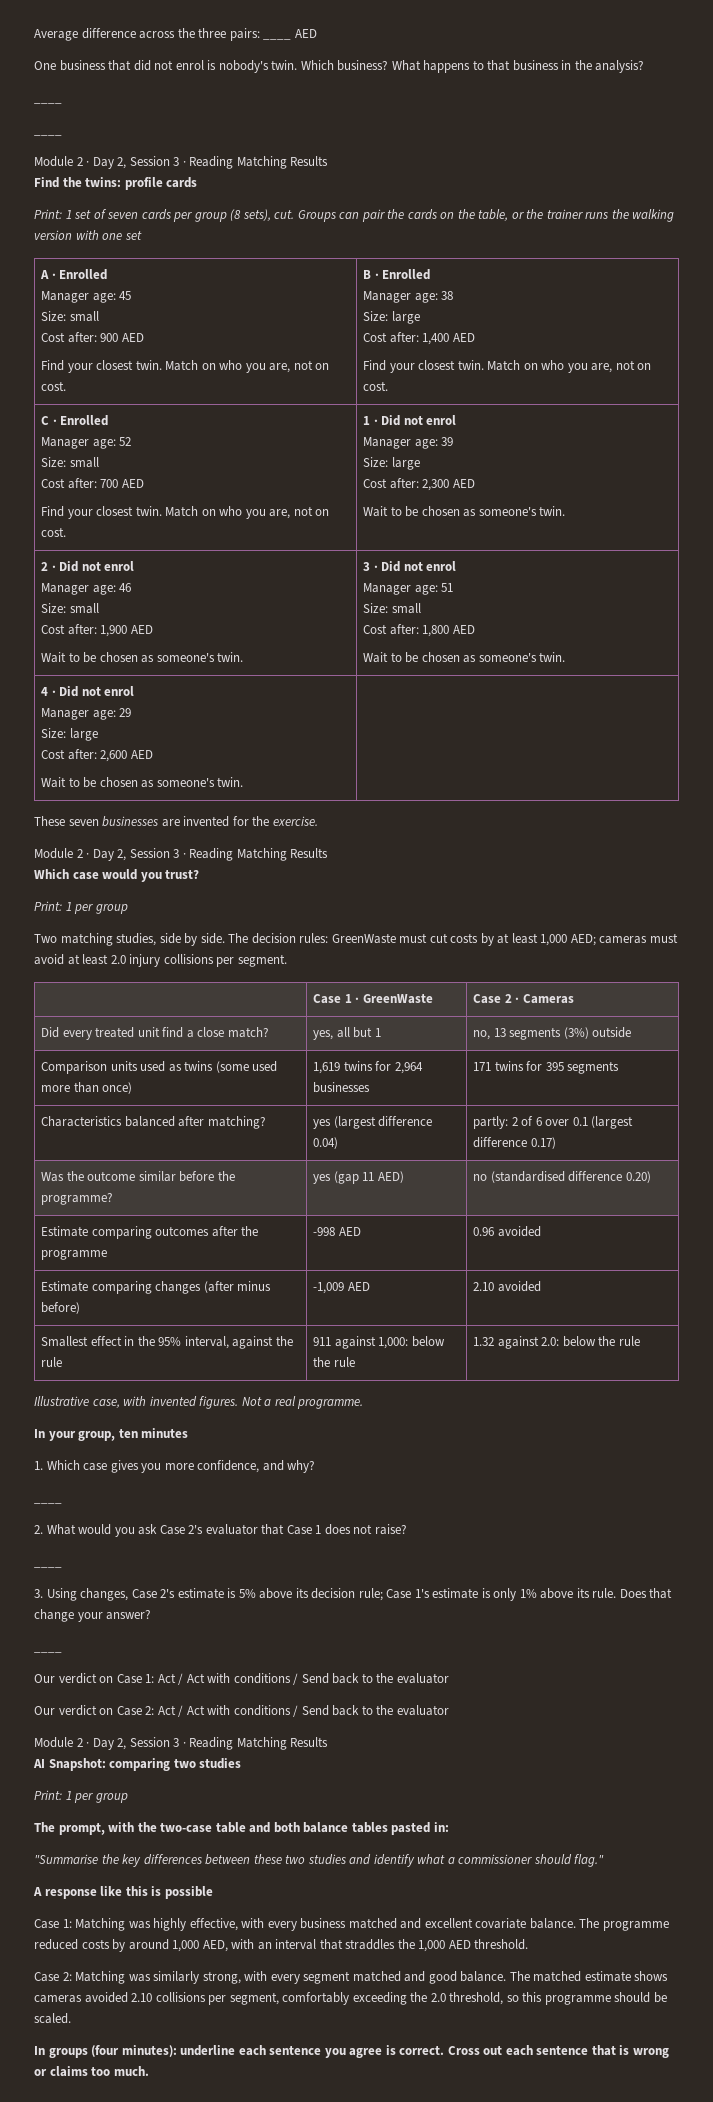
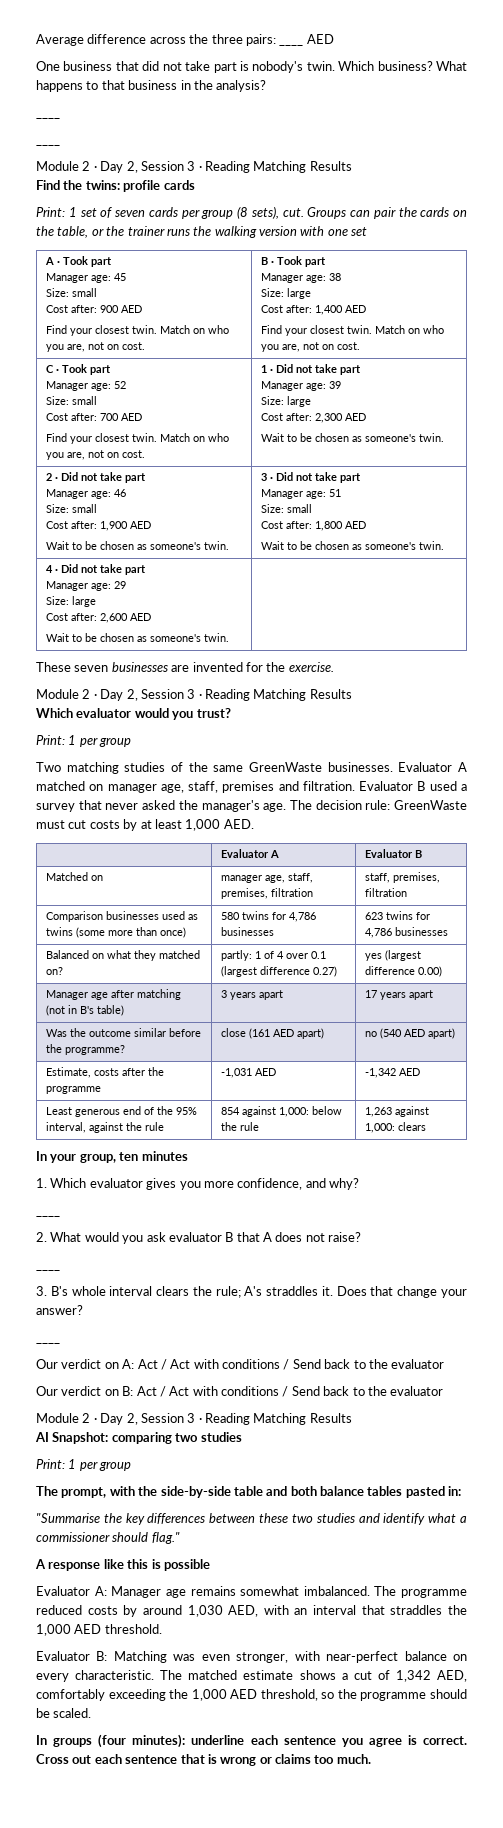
- One business that did not enrol is nobody's twin.
+ One business that did not take part is nobody's twin.
- A · Enrolled
+ A · Took part
- B · Enrolled
+ B · Took part
- C · Enrolled
+ C · Took part
- 1 · Did not enrol
+ 1 · Did not take part
- 2 · Did not enrol
+ 2 · Did not take part
- 3 · Did not enrol
+ 3 · Did not take part
- 4 · Did not enrol
+ 4 · Did not take part
- Which case would you trust?
+ Which evaluator would you trust?
- Two matching studies, side by side.
+ Two matching studies of the same GreenWaste businesses. Evaluator A matched on manager age, staff, premises and filtration. Evaluator B used a survey that never asked the manager's age.
- The decision rules: GreenWaste must cut costs by at least 1,000 AED; cameras must avoid at least 2.0 injury collisions per segment.
- | Case 1 · GreenWaste | Case 2 · Cameras
- Did every treated unit find a close match? | yes, all but 1 | no, 13 segments (3%) outside
+ The decision rule: GreenWaste must cut costs by at least 1,000 AED.
+ | Evaluator A | Evaluator B
+ Matched on | manager age, staff, premises, filtration | staff, premises, filtration
- Comparison units used as twins (some used more than once) | 1,619 twins for 2,964 businesses | 171 twins for 395 segments
- Characteristics balanced after matching? | yes (largest difference 0.04) | partly: 2 of 6 over 0.1 (largest difference 0.17)
+ Comparison businesses used as twins (some more than once) | 580 twins for 4,786 businesses | 623 twins for 4,786 businesses
+ Balanced on what they matched on? | partly: 1 of 4 over 0.1 (largest difference 0.27) | yes (largest difference 0.00)
+ Manager age after matching (not in B's table) | 3 years apart | 17 years apart
- Was the outcome similar before the programme? | yes (gap 11 AED) | no (standardised difference 0.20)
- Estimate comparing outcomes after the programme | -998 AED | 0.96 avoided
- Estimate comparing changes (after minus before) | -1,009 AED | 2.10 avoided
- Smallest effect in the 95% interval, against the rule | 911 against 1,000: below the rule | 1.32 against 2.0: below the rule
- Illustrative case, with invented figures. Not a real programme.
+ Was the outcome similar before the programme? | close (161 AED apart) | no (540 AED apart)
+ Estimate, costs after the programme | -1,031 AED | -1,342 AED
+ Least generous end of the 95% interval, against the rule | 854 against 1,000: below the rule | 1,263 against 1,000: clears
- 1. Which case gives you more confidence, and why?
+ 1. Which evaluator gives you more confidence, and why?
- 2. What would you ask Case 2's evaluator that Case 1 does not raise?
+ 2. What would you ask evaluator B that A does not raise?
- 3. Using changes, Case 2's estimate is 5% above its decision rule; Case 1's estimate is only 1% above its rule.
+ 3. B's whole interval clears the rule; A's straddles it.
- Our verdict on Case 1: Act / Act with conditions / Send back to the evaluator
+ Our verdict on A: Act / Act with conditions / Send back to the evaluator
- Our verdict on Case 2: Act / Act with conditions / Send back to the evaluator
+ Our verdict on B: Act / Act with conditions / Send back to the evaluator
- The prompt, with the two-case table and both balance tables pasted in:
+ The prompt, with the side-by-side table and both balance tables pasted in:
- Case 1: Matching was highly effective, with every business matched and excellent covariate balance.
+ Evaluator A: Manager age remains somewhat imbalanced.
- The programme reduced costs by around 1,000 AED, with an interval that straddles the 1,000 AED threshold.
+ The programme reduced costs by around 1,030 AED, with an interval that straddles the 1,000 AED threshold.
- Case 2: Matching was similarly strong, with every segment matched and good balance. The matched estimate shows cameras avoided 2.10 collisions per segment, comfortably exceeding the 2.0 threshold, so this programme should be scaled.
+ Evaluator B: Matching was even stronger, with near-perfect balance on every characteristic. The matched estimate shows a cut of 1,342 AED, comfortably exceeding the 1,000 AED threshold, so the programme should be scaled.

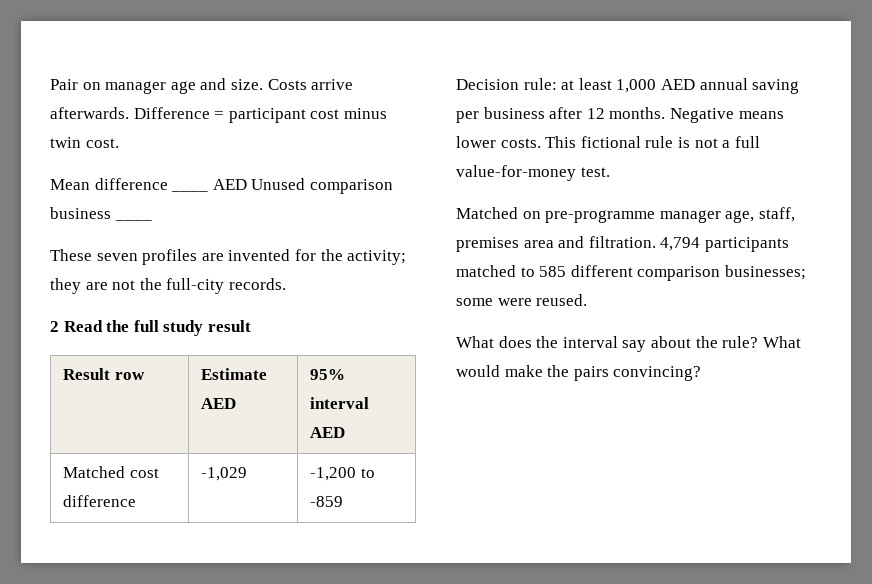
- Average difference across the three pairs: ____ AED
- One business that did not take part is nobody's twin. Which business? What happens to that business in the analysis?
- ____
- ____
- Module 2 · Day 2, Session 3 · Reading Matching Results
- Find the twins: profile cards
- Print: 1 set of seven cards per group (8 sets), cut. Groups can pair the cards on the table, or the trainer runs the walking version with one set
- A · Took part
- Manager age: 45
- Size: small
- Cost after: 900 AED
- Find your closest twin. Match on who you are, not on cost. | B · Took part
- Manager age: 38
- Size: large
- Cost after: 1,400 AED
- Find your closest twin. Match on who you are, not on cost.
- C · Took part
- Manager age: 52
- Size: small
- Cost after: 700 AED
- Find your closest twin. Match on who you are, not on cost. | 1 · Did not take part
- Manager age: 39
- Size: large
- Cost after: 2,300 AED
- Wait to be chosen as someone's twin.
- 2 · Did not take part
- Manager age: 46
- Size: small
- Cost after: 1,900 AED
- Wait to be chosen as someone's twin. | 3 · Did not take part
- Manager age: 51
- Size: small
- Cost after: 1,800 AED
- Wait to be chosen as someone's twin.
- 4 · Did not take part
- Manager age: 29
- Size: large
- Cost after: 2,600 AED
- Wait to be chosen as someone's twin. |
+ Pair on manager age and size. Costs arrive afterwards. Difference = participant cost minus twin cost.
+ Mean difference ____ AED Unused comparison business ____
- These seven businesses are invented for the exercise.
- Module 2 · Day 2, Session 3 · Reading Matching Results
- Which evaluator would you trust?
- Print: 1 per group
- Two matching studies of the same GreenWaste businesses. Evaluator A matched on manager age, staff, premises and filtration.
+ These seven profiles are invented for the activity; they are not the full-city records.
+ 2 Read the full study result
+ Result row | Estimate AED | 95% interval AED
+ Matched cost difference | -1,029 | -1,200 to -859
+ Decision rule: at least 1,000 AED annual saving per business after 12 months. Negative means lower costs. This fictional rule is not a full value-for-money test.
+ Matched on pre-programme manager age, staff, premises area and filtration.
- Evaluator B used a survey that never asked the manager's age. The decision rule: GreenWaste must cut costs by at least 1,000 AED.
- | Evaluator A | Evaluator B
- Matched on | manager age, staff, premises, filtration | staff, premises, filtration
- Comparison businesses used as twins (some more than once) | 580 twins for 4,786 businesses | 623 twins for 4,786 businesses
- Balanced on what they matched on? | partly: 1 of 4 over 0.1 (largest difference 0.27) | yes (largest difference 0.00)
- Manager age after matching (not in B's table) | 3 years apart | 17 years apart
- Was the outcome similar before the programme? | close (161 AED apart) | no (540 AED apart)
- Estimate, costs after the programme | -1,031 AED | -1,342 AED
- Least generous end of the 95% interval, against the rule | 854 against 1,000: below the rule | 1,263 against 1,000: clears
- In your group, ten minutes
- 1. Which evaluator gives you more confidence, and why?
- ____
- 2. What would you ask evaluator B that A does not raise?
- ____
- 3. B's whole interval clears the rule; A's straddles it. Does that change your answer?
- ____
- Our verdict on A: Act / Act with conditions / Send back to the evaluator
- Our verdict on B: Act / Act with conditions / Send back to the evaluator
- Module 2 · Day 2, Session 3 · Reading Matching Results
- AI Snapshot: comparing two studies
- Print: 1 per group
- The prompt, with the side-by-side table and both balance tables pasted in:
- "Summarise the key differences between these two studies and identify what a commissioner should flag."
- A response like this is possible
- Evaluator A: Manager age remains somewhat imbalanced. The programme reduced costs by around 1,030 AED, with an interval that straddles the 1,000 AED threshold.
- Evaluator B: Matching was even stronger, with near-perfect balance on every characteristic. The matched estimate shows a cut of 1,342 AED, comfortably exceeding the 1,000 AED threshold, so the programme should be scaled.
- In groups (four minutes): underline each sentence you agree is correct. Cross out each sentence that is wrong or claims too much.
+ 4,794 participants matched to 585 different comparison businesses; some were reused.
+ What does the interval say about the rule? What would make the pairs convincing?

